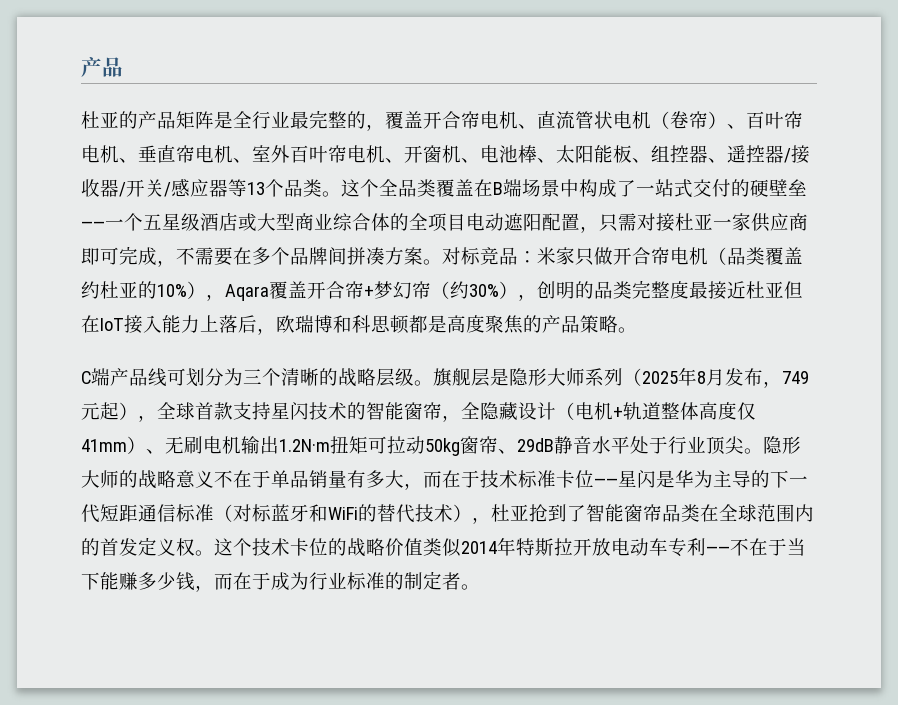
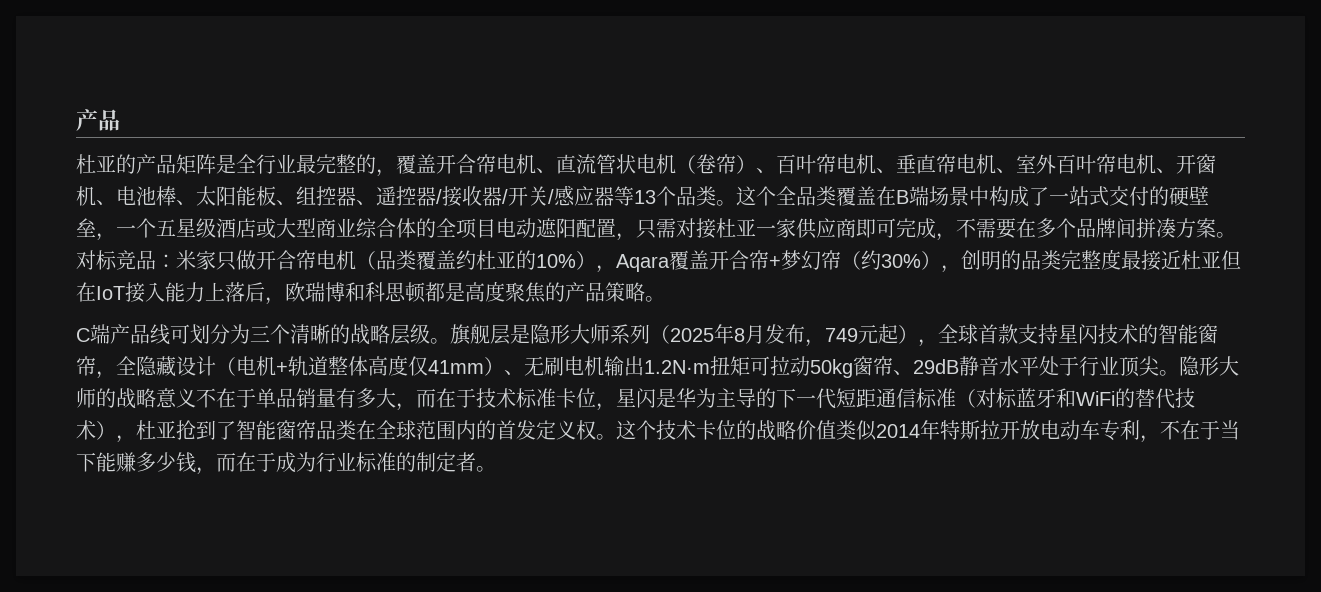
- 这个全品类覆盖在B端场景中构成了一站式交付的硬壁垒——一个五星级酒店或大型商业综合体的全项目电动遮阳配置，只需对接杜亚一家供应商即可完成，不需要在多个品牌间拼凑方案。
+ 这个全品类覆盖在B端场景中构成了一站式交付的硬壁垒，一个五星级酒店或大型商业综合体的全项目电动遮阳配置，只需对接杜亚一家供应商即可完成，不需要在多个品牌间拼凑方案。
- 隐形大师的战略意义不在于单品销量有多大，而在于技术标准卡位——星闪是华为主导的下一代短距通信标准（对标蓝牙和WiFi的替代技术），杜亚抢到了智能窗帘品类在全球范围内的首发定义权。
+ 隐形大师的战略意义不在于单品销量有多大，而在于技术标准卡位，星闪是华为主导的下一代短距通信标准（对标蓝牙和WiFi的替代技术），杜亚抢到了智能窗帘品类在全球范围内的首发定义权。
- 这个技术卡位的战略价值类似2014年特斯拉开放电动车专利——不在于当下能赚多少钱，而在于成为行业标准的制定者。
+ 这个技术卡位的战略价值类似2014年特斯拉开放电动车专利，不在于当下能赚多少钱，而在于成为行业标准的制定者。

